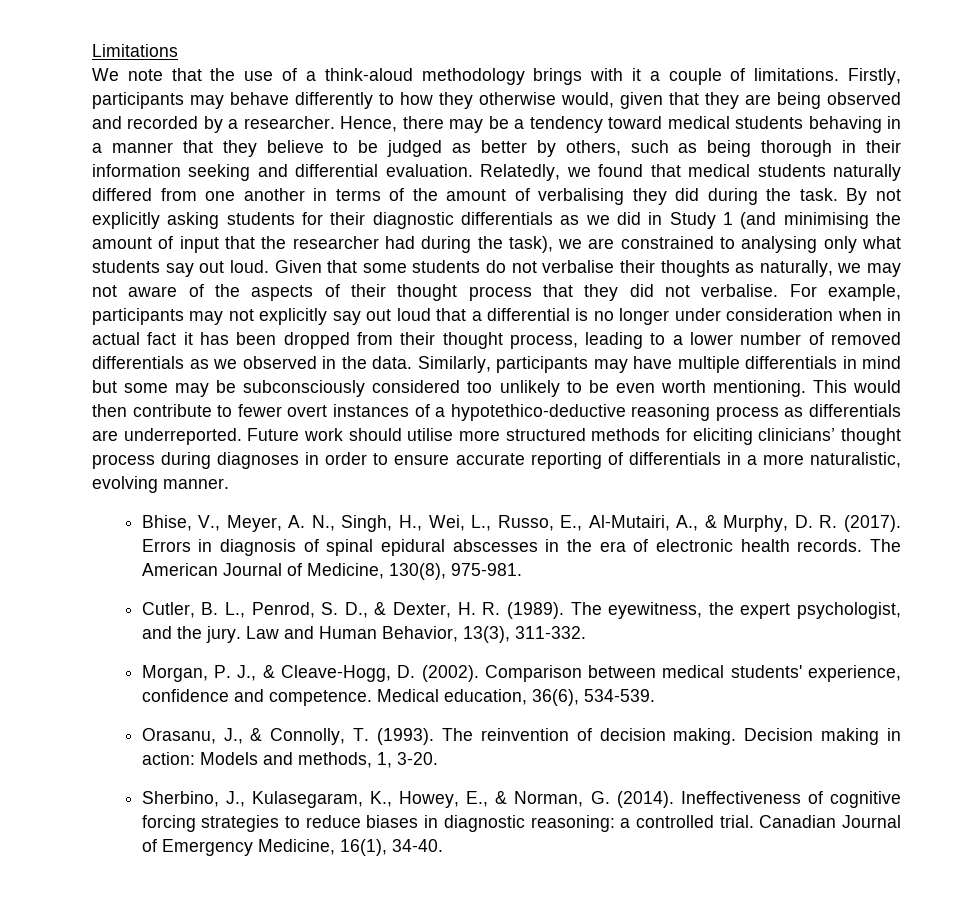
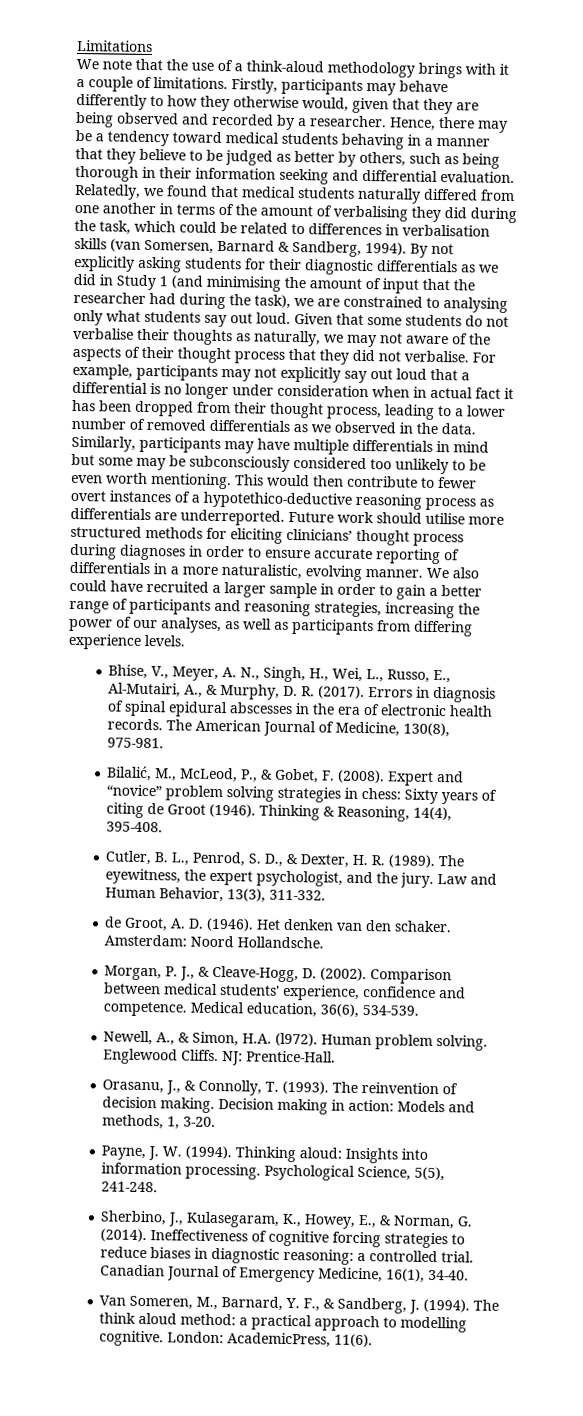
- Relatedly, we found that medical students naturally differed from one another in terms of the amount of verbalising they did during the task.
+ Relatedly, we found that medical students naturally differed from one another in terms of the amount of verbalising they did during the task, which could be related to differences in verbalisation skills (van Somersen, Barnard & Sandberg, 1994).
+ We also could have recruited a larger sample in order to gain a better range of participants and reasoning strategies, increasing the power of our analyses, as well as participants from differing experience levels.
+ Bilalić, M., McLeod, P., & Gobet, F. (2008). Expert and “novice” problem solving strategies in chess: Sixty years of citing de Groot (1946). Thinking & Reasoning, 14(4), 395-408.
+ de Groot, A. D. (1946). Het denken van den schaker. Amsterdam: Noord Hollandsche.
+ Newell, A., & Simon, H.A. (l972). Human problem solving. Englewood Cliffs. NJ: Prentice-Hall.
+ Payne, J. W. (1994). Thinking aloud: Insights into information processing. Psychological Science, 5(5), 241-248.
+ Van Someren, M., Barnard, Y. F., & Sandberg, J. (1994). The think aloud method: a practical approach to modelling cognitive. London: AcademicPress, 11(6).

